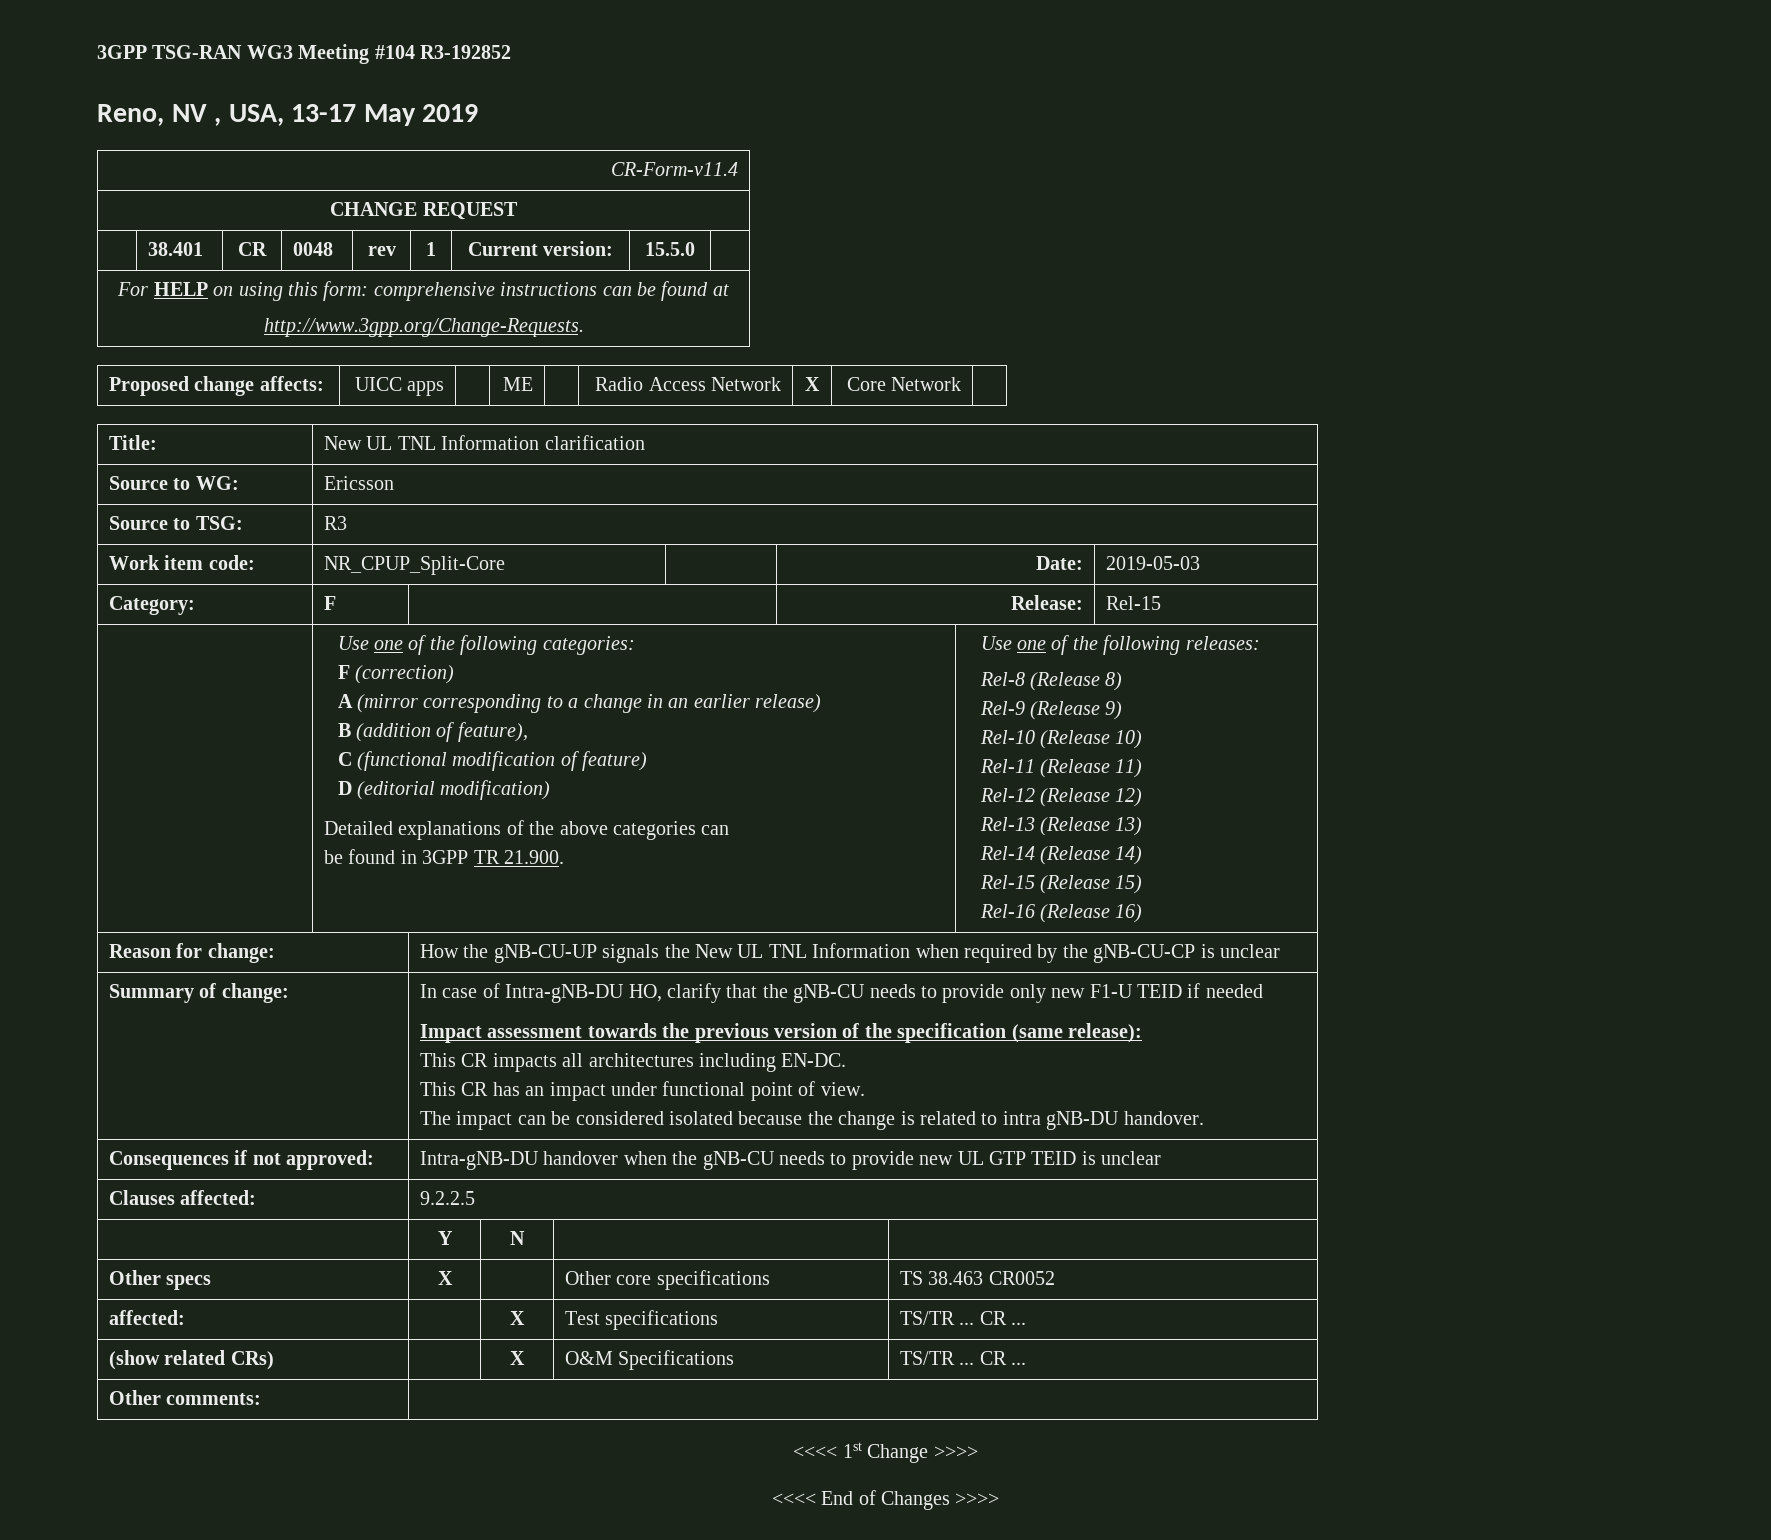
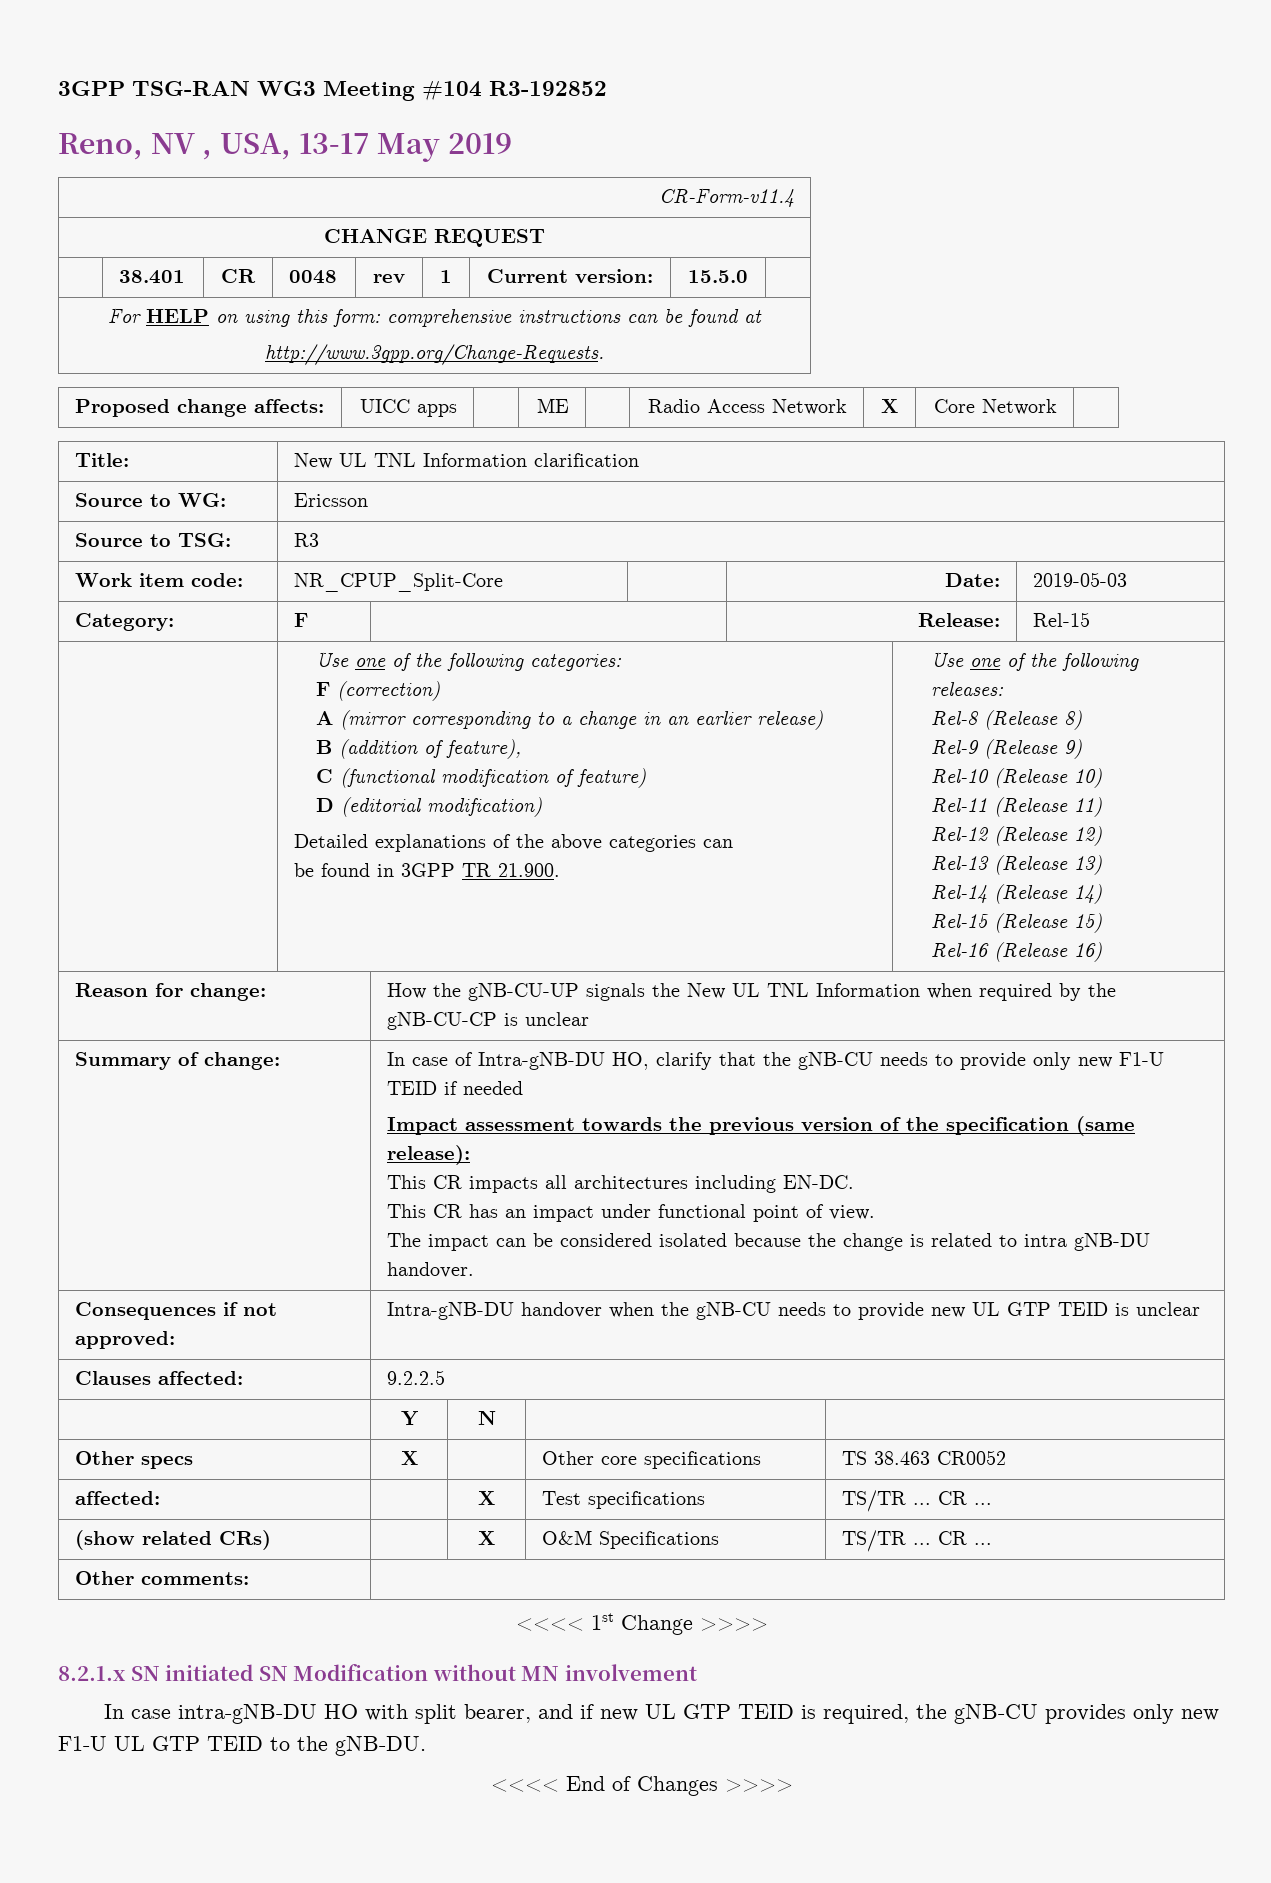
+ 8.2.1.x SN initiated SN Modification without MN involvement
+ In case intra-gNB-DU HO with split bearer, and if new UL GTP TEID is required, the gNB-CU provides only new F1-U UL GTP TEID to the gNB-DU.

